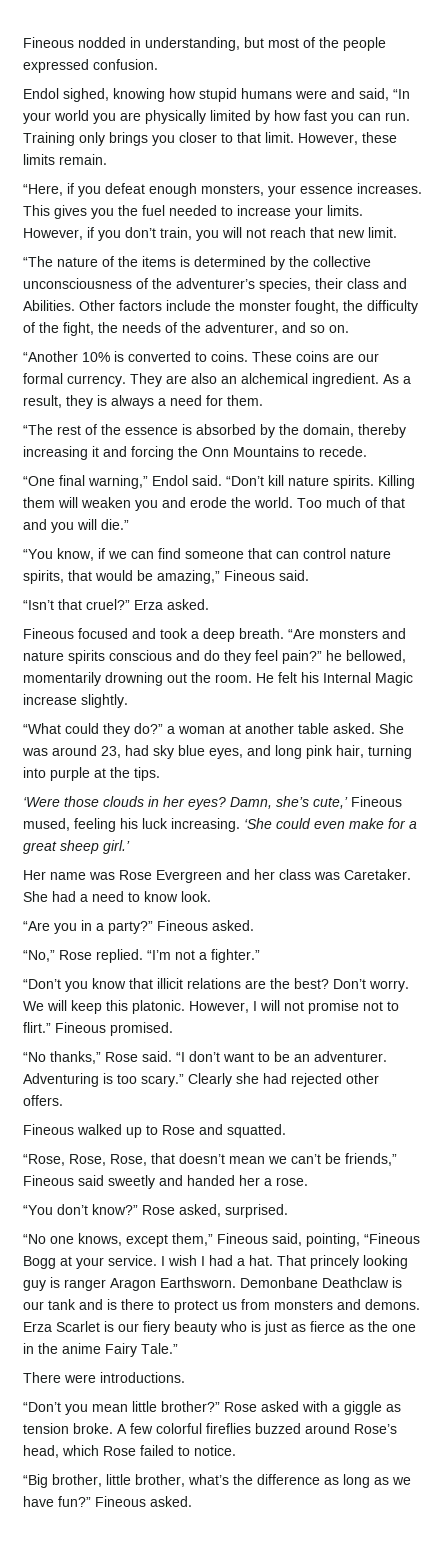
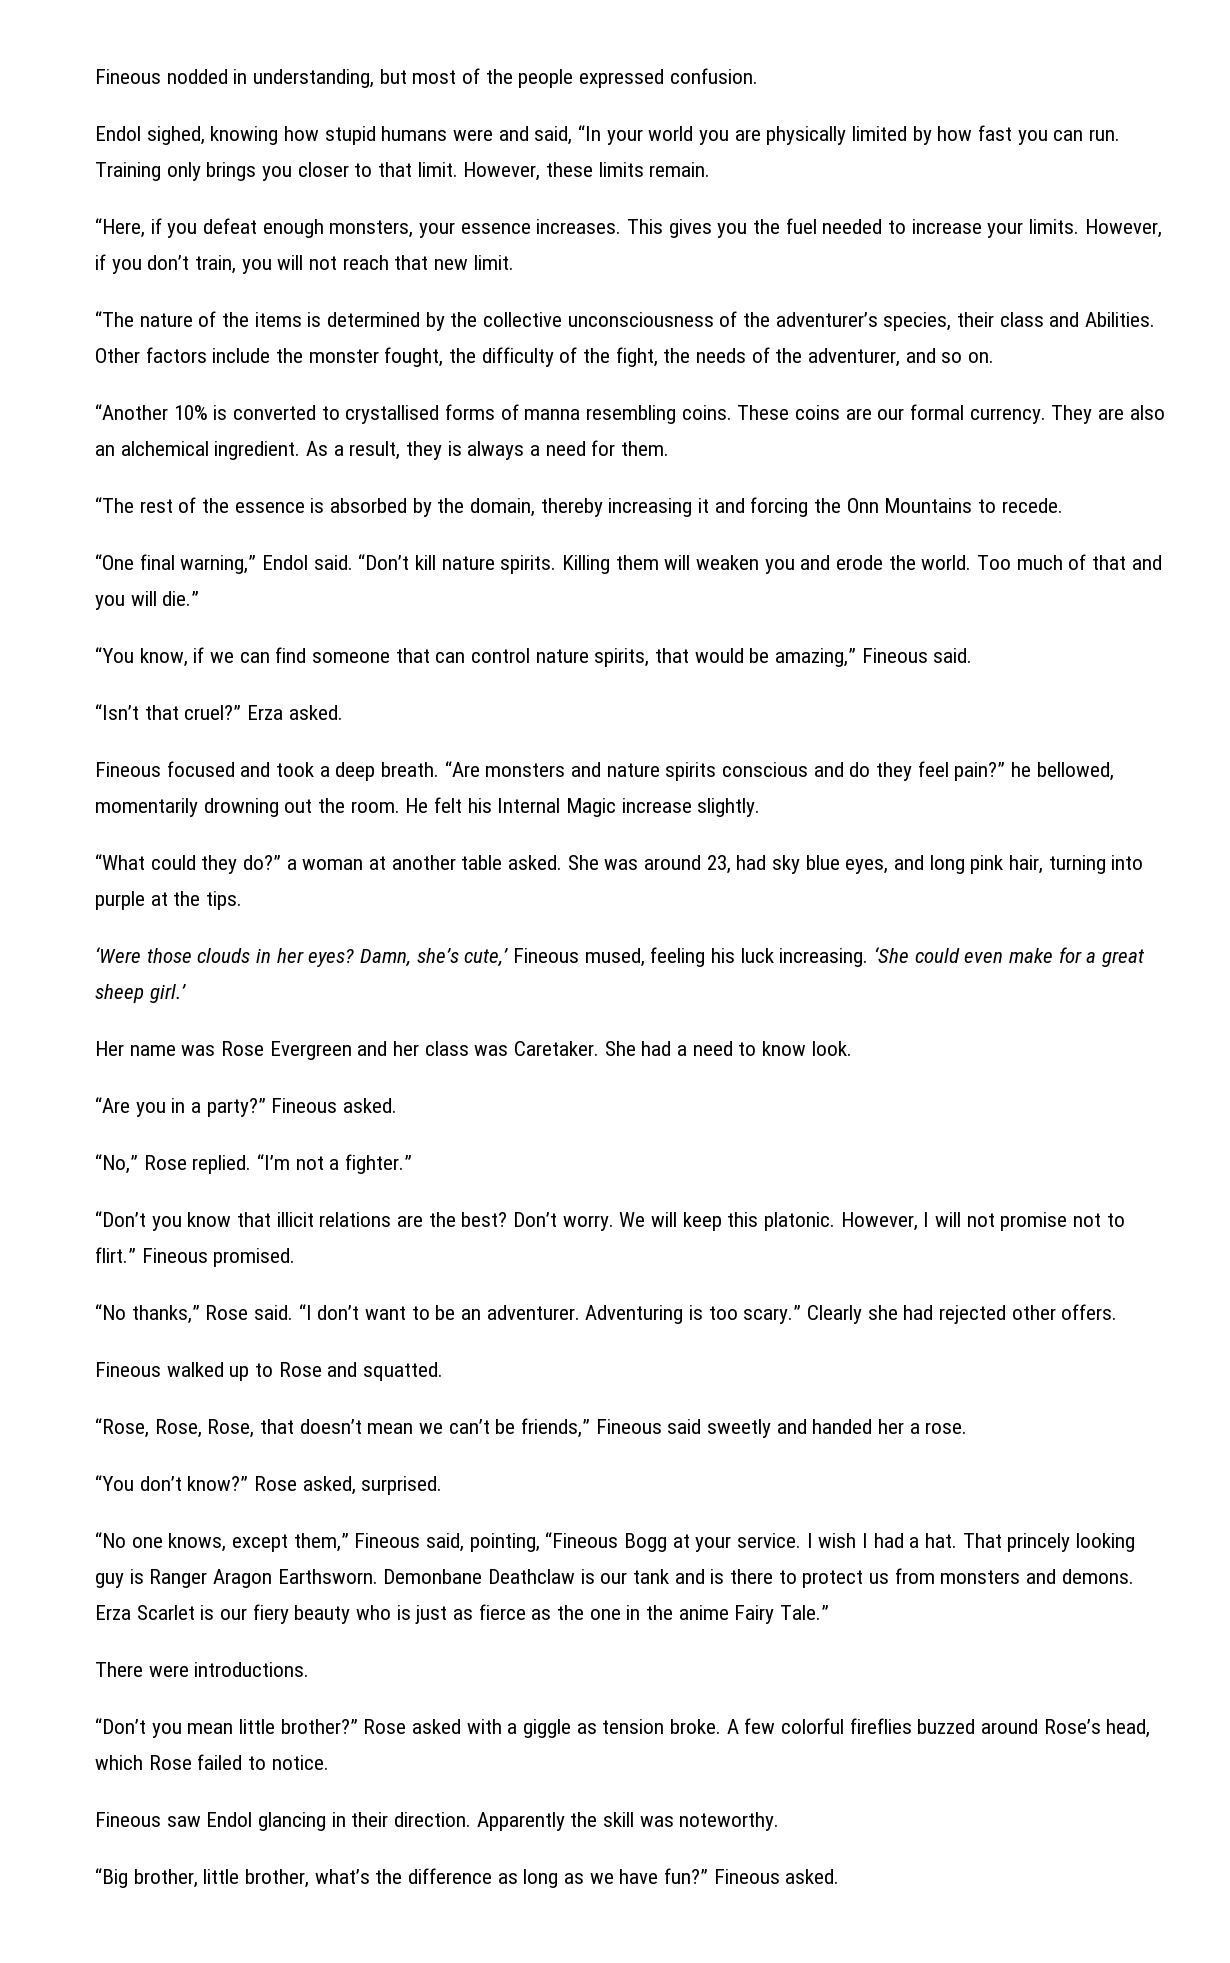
- “Another 10% is converted to coins.
+ “Another 10% is converted to crystallised forms of manna resembling coins.
- That princely looking guy is ranger Aragon Earthsworn.
+ That princely looking guy is Ranger Aragon Earthsworn.
+ Fineous saw Endol glancing in their direction. Apparently the skill was noteworthy.

